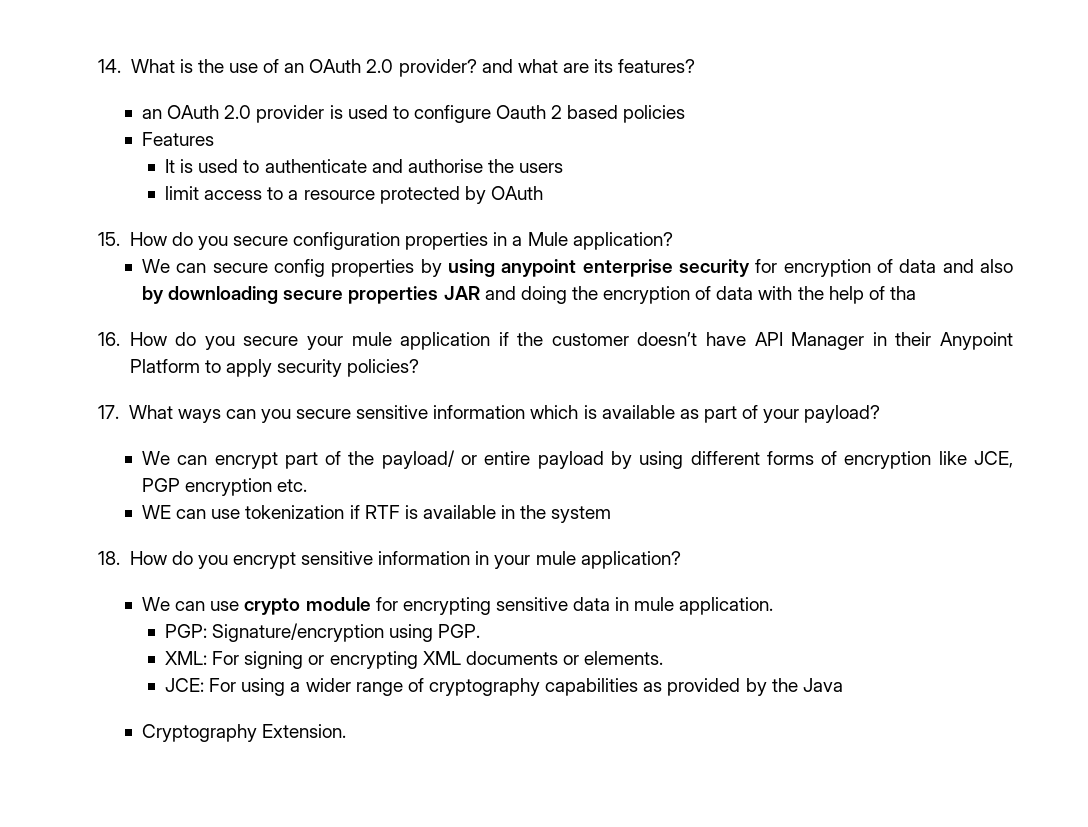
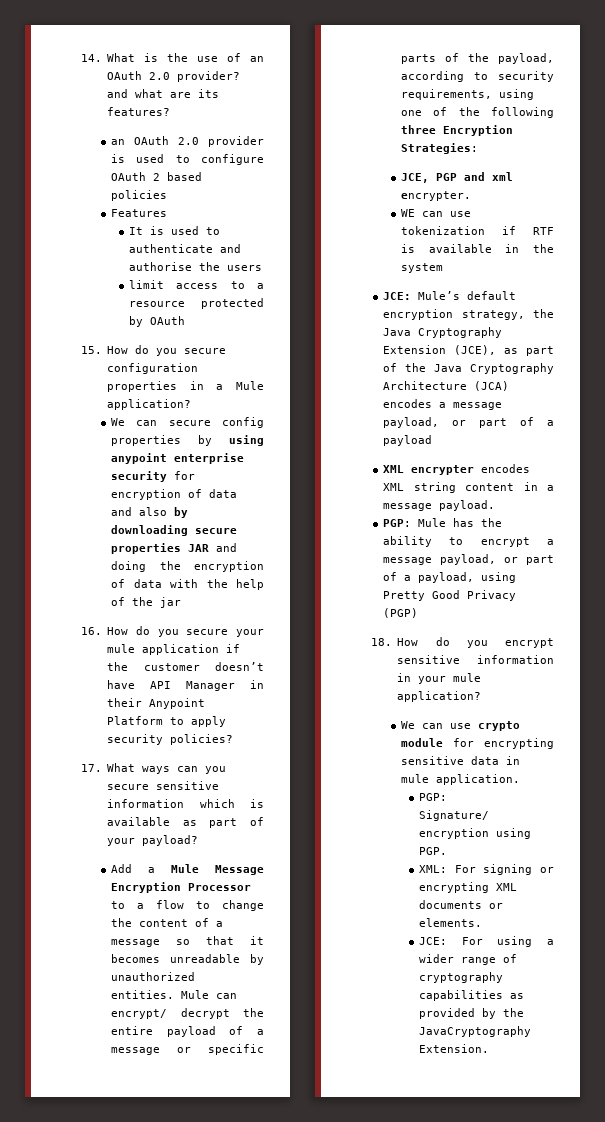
- an OAuth 2.0 provider is used to configure Oauth 2 based policies
+ an OAuth 2.0 provider is used to configure OAuth 2 based policies
- We can secure config properties by using anypoint enterprise security for encryption of data and also by downloading secure properties JAR and doing the encryption of data with the help of tha
+ We can secure config properties by using anypoint enterprise security for encryption of data and also by downloading secure properties JAR and doing the encryption of data with the help of the jar
- We can encrypt part of the payload/ or entire payload by using different forms of encryption like JCE, PGP encryption etc.
+ Add a Mule Message Encryption Processor to a flow to change the content of a message so that it becomes unreadable by unauthorized entities. Mule can encrypt/ decrypt the entire payload of a message or specific parts of the payload, according to security requirements, using one of the following three Encryption Strategies:
+ JCE, PGP and xml encrypter.
+ JCE: Mule’s default encryption strategy, the Java Cryptography Extension (JCE), as part of the Java Cryptography Architecture (JCA) encodes a message payload, or part of a payload
+ XML encrypter encodes XML string content in a message payload.
+ PGP: Mule has the ability to encrypt a message payload, or part of a payload, using Pretty Good Privacy (PGP)
- JCE: For using a wider range of cryptography capabilities as provided by the Java
- Cryptography Extension.
+ JCE: For using a wider range of cryptography capabilities as provided by the JavaCryptography Extension.

